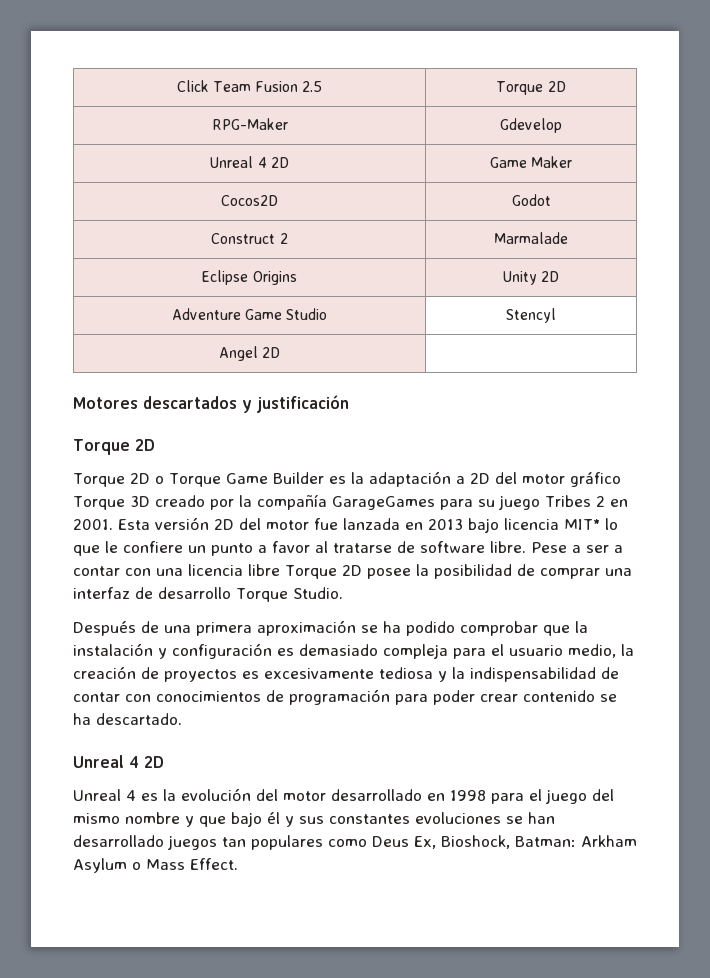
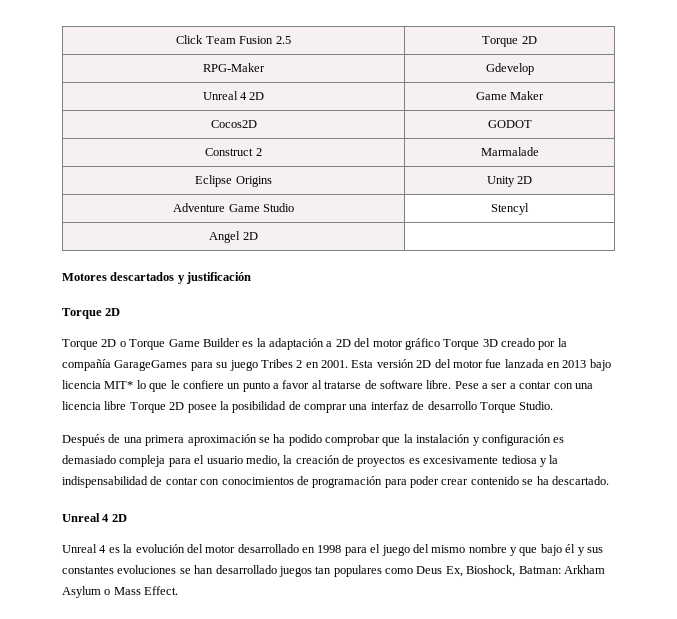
- Cocos2D | Godot
+ Cocos2D | GODOT

